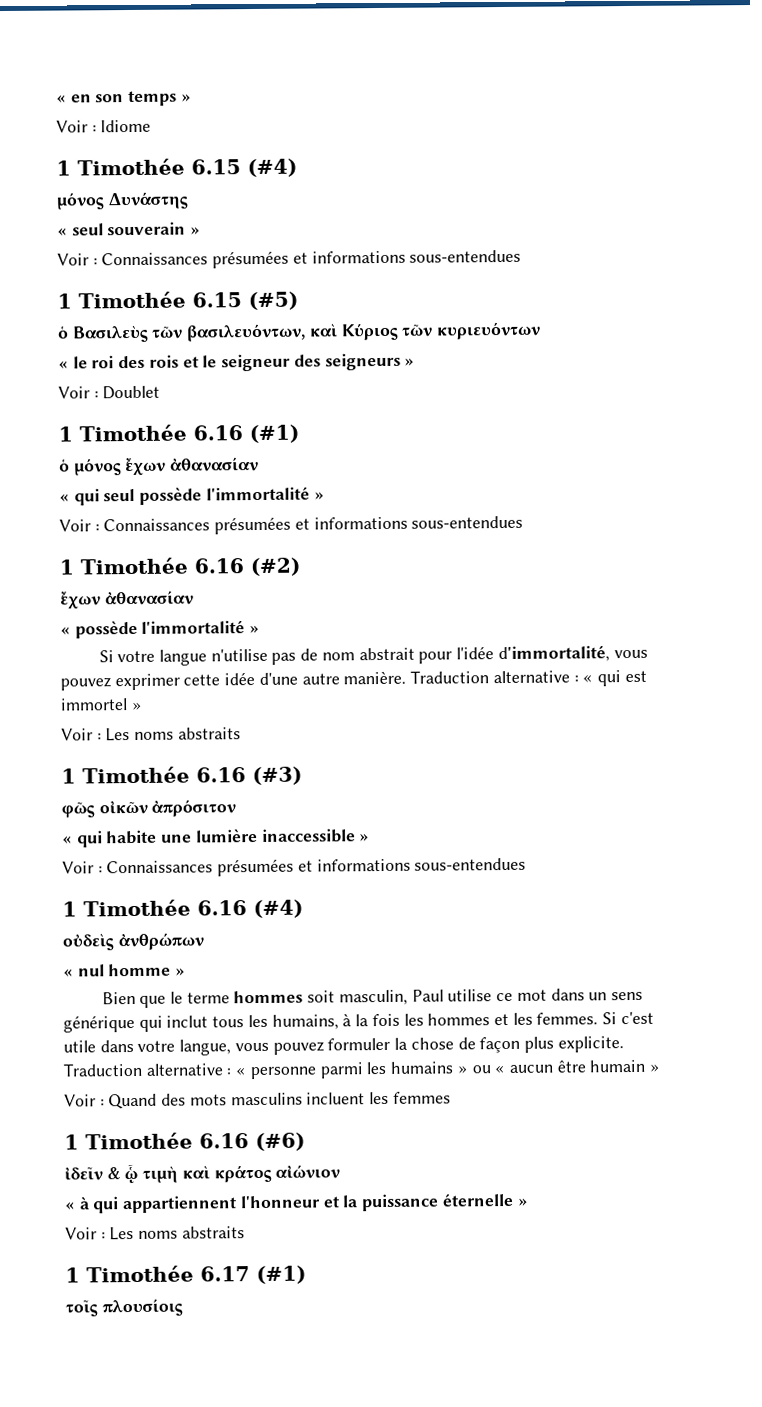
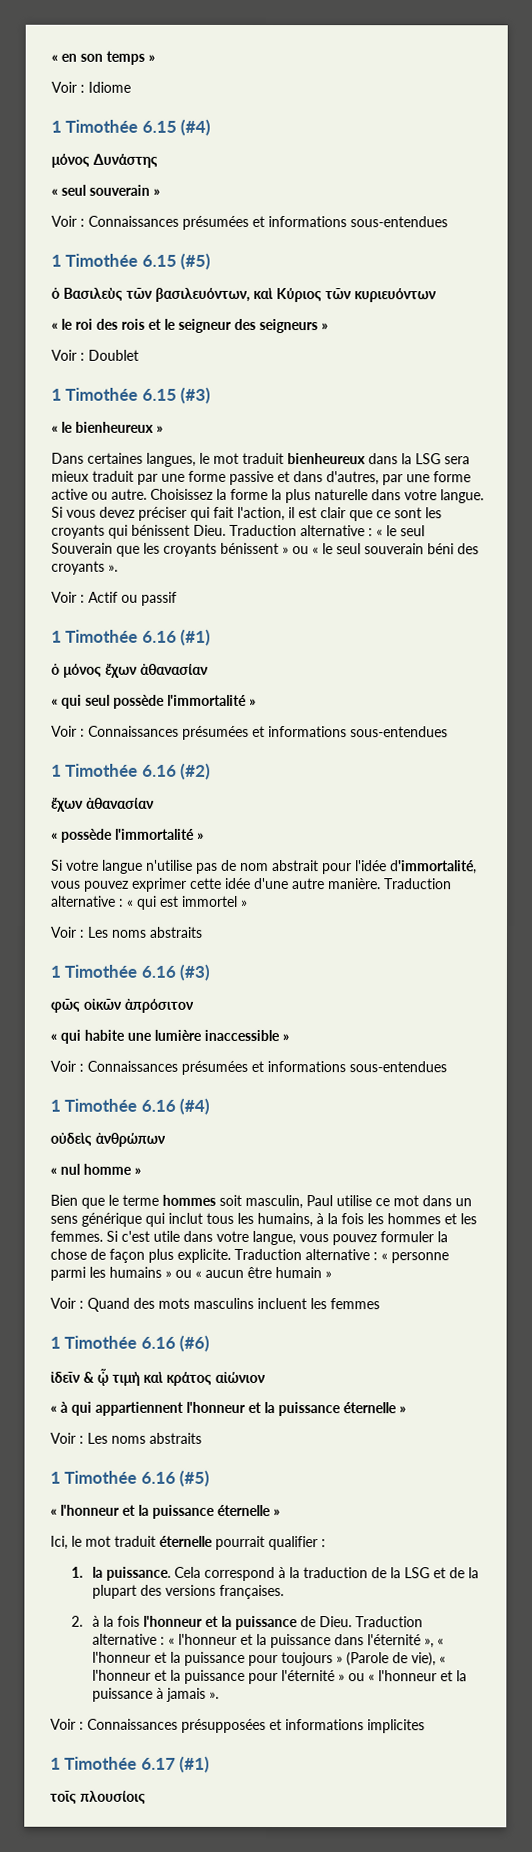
+ 1 Timothée 6.15 (#3)
+ « le bienheureux »
+ Dans certaines langues, le mot traduit bienheureux dans la LSG sera mieux traduit par une forme passive et dans d'autres, par une forme active ou autre. Choisissez la forme la plus naturelle dans votre langue. Si vous devez préciser qui fait l'action, il est clair que ce sont les croyants qui bénissent Dieu. Traduction alternative : « le seul Souverain que les croyants bénissent » ou « le seul souverain béni des croyants ».
+ Voir : Actif ou passif
+ 1 Timothée 6.16 (#5)
+ « l'honneur et la puissance éternelle »
+ Ici, le mot traduit éternelle pourrait qualifier :
+ 1. la puissance. Cela correspond à la traduction de la LSG et de la plupart des versions françaises.
+ 2. à la fois l'honneur et la puissance de Dieu. Traduction alternative : « l'honneur et la puissance dans l'éternité », « l'honneur et la puissance pour toujours » (Parole de vie), « l'honneur et la puissance pour l'éternité » ou « l'honneur et la puissance à jamais ».
+ Voir : Connaissances présupposées et informations implicites

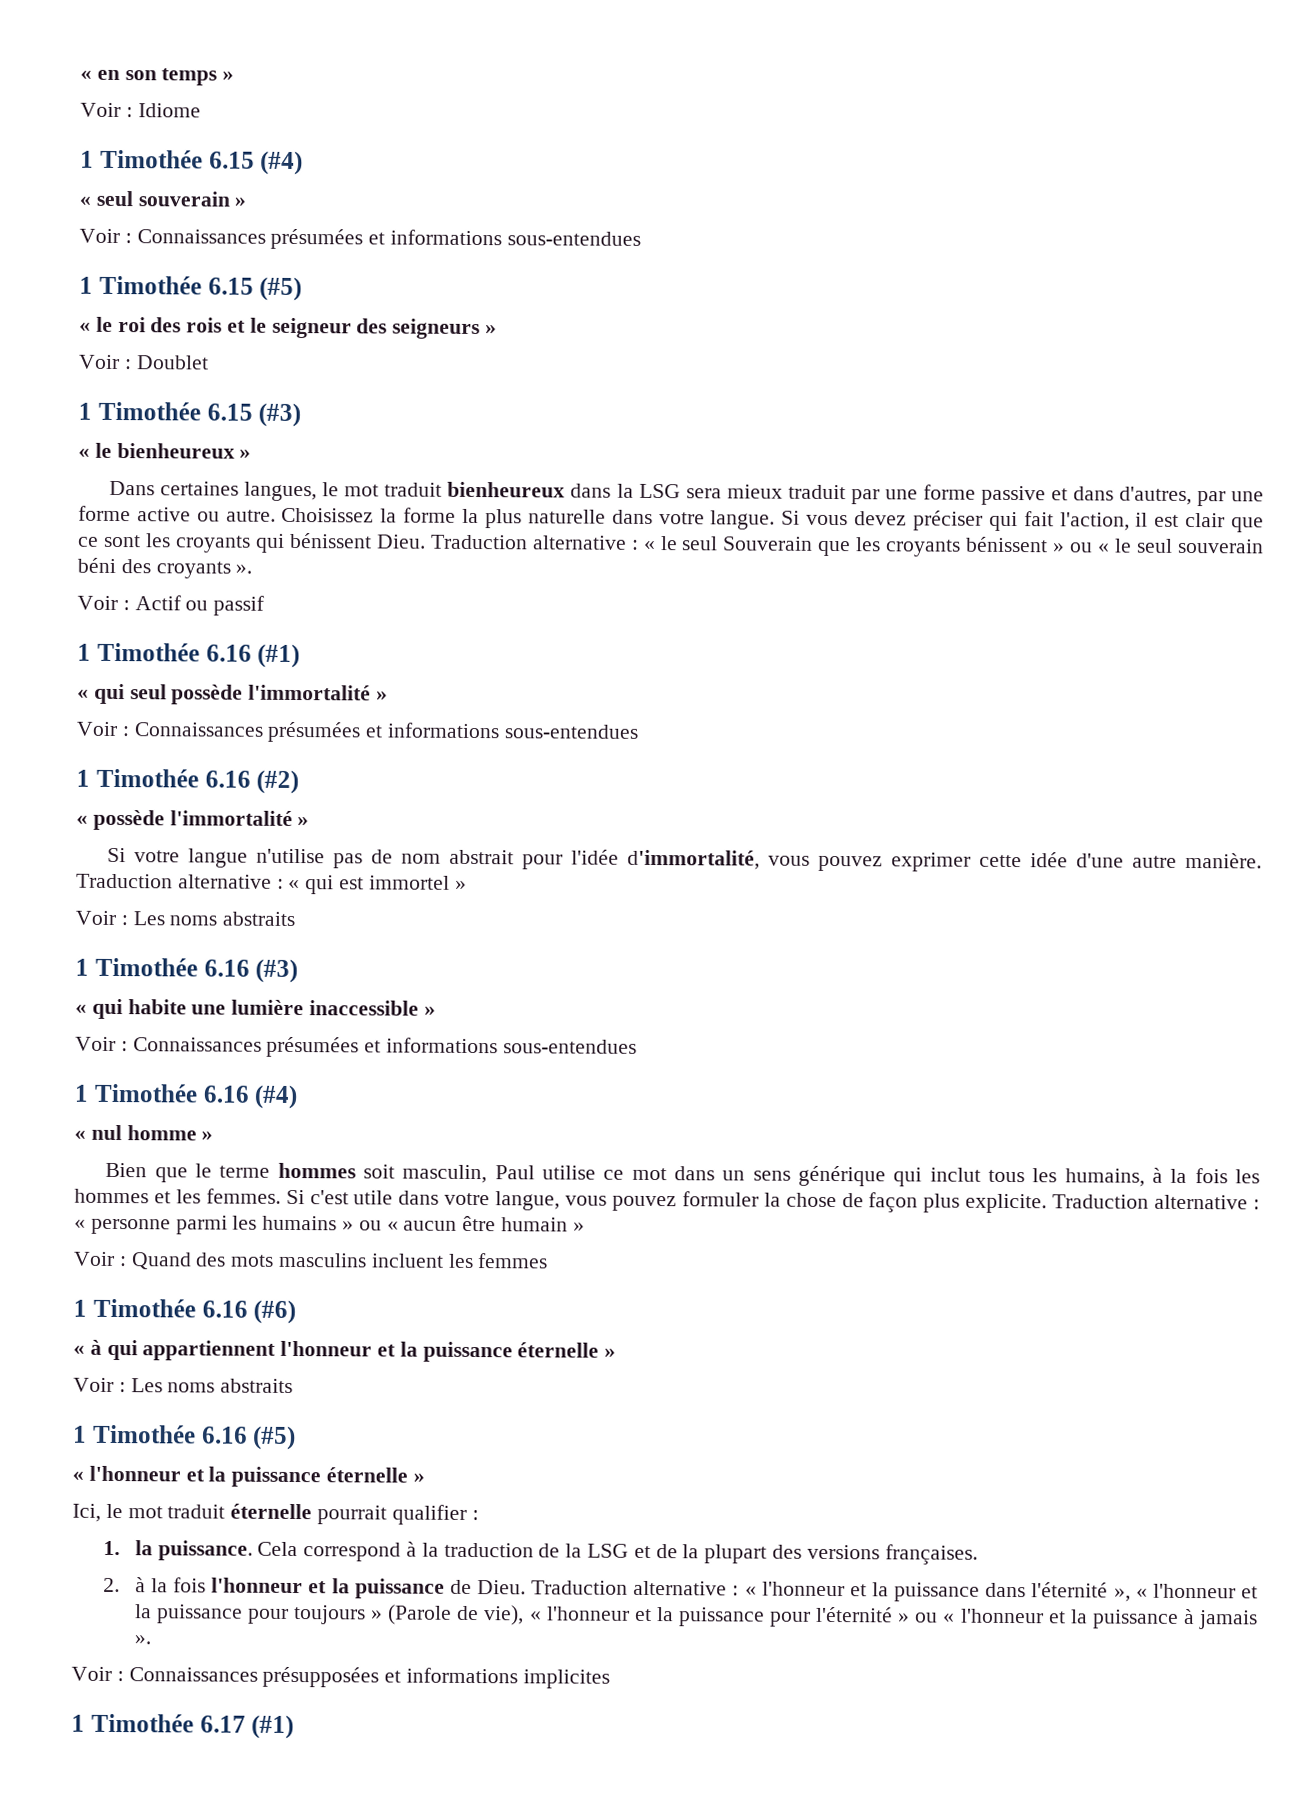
- μόνος Δυνάστης
- ὁ Βασιλεὺς τῶν βασιλευόντων, καὶ Κύριος τῶν κυριευόντων
- ὁ μόνος ἔχων ἀθανασίαν
  1 Timothée 6.16 (#2)
- ἔχων ἀθανασίαν
- φῶς οἰκῶν ἀπρόσιτον
- οὐδεὶς ἀνθρώπων
- ἰδεῖν & ᾧ τιμὴ καὶ κράτος αἰώνιον
- τοῖς πλουσίοις

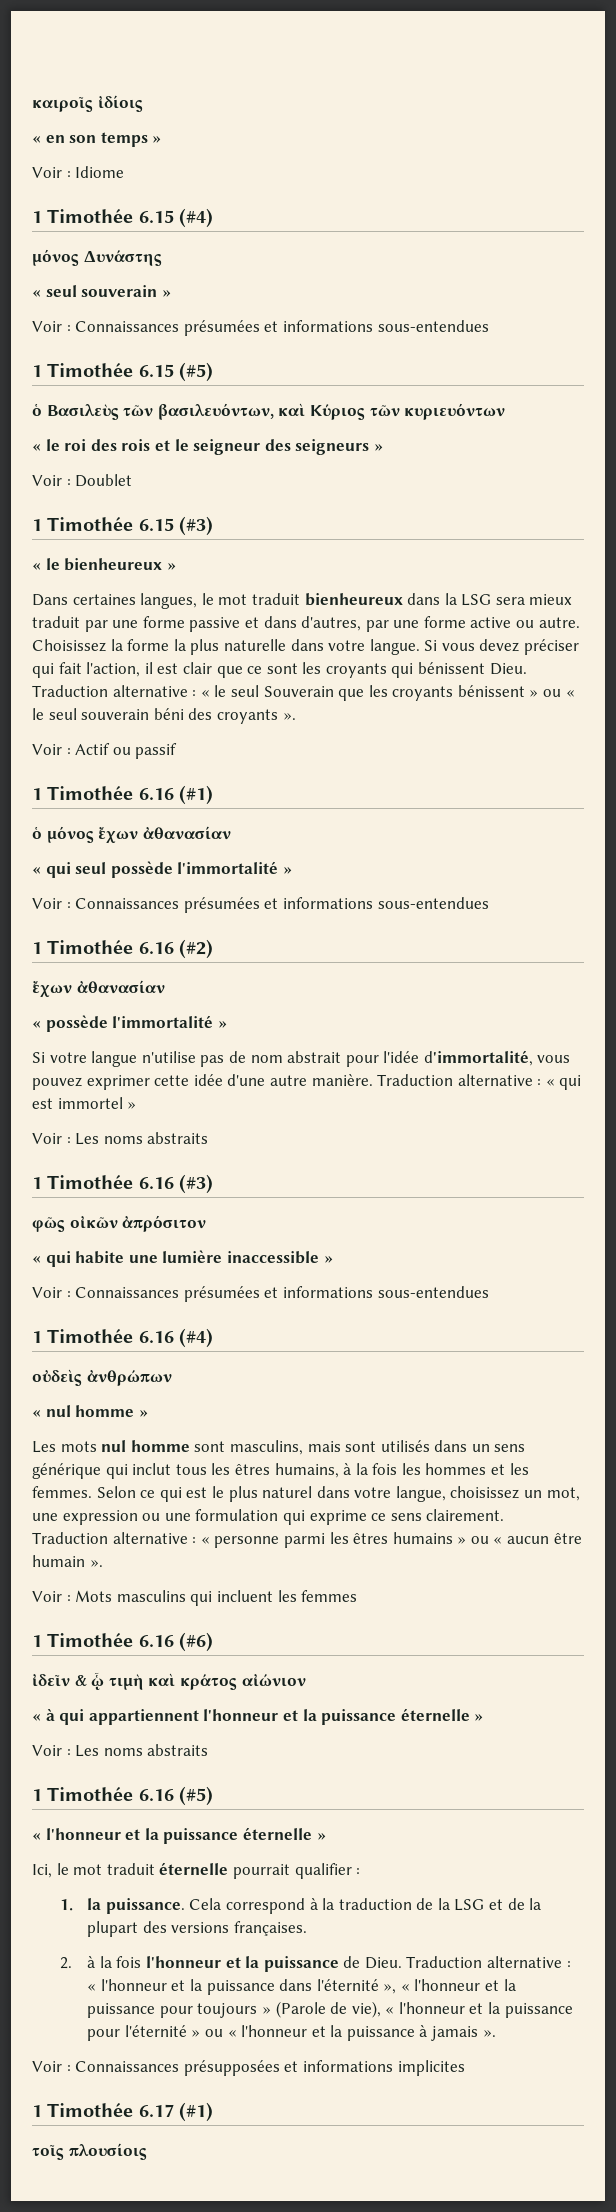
+ καιροῖς ἰδίοις
+ μόνος Δυνάστης
+ ὁ Βασιλεὺς τῶν βασιλευόντων, καὶ Κύριος τῶν κυριευόντων
+ ὁ μόνος ἔχων ἀθανασίαν
  1 Timothée 6.16 (#2)
+ ἔχων ἀθανασίαν
+ φῶς οἰκῶν ἀπρόσιτον
+ οὐδεὶς ἀνθρώπων
- Bien que le terme hommes soit masculin, Paul utilise ce mot dans un sens générique qui inclut tous les humains, à la fois les hommes et les femmes.
+ Les mots nul homme sont masculins, mais sont utilisés dans un sens générique qui inclut tous les êtres humains, à la fois les hommes et les femmes.
- Si c'est utile dans votre langue, vous pouvez formuler la chose de façon plus explicite.
+ Selon ce qui est le plus naturel dans votre langue, choisissez un mot, une expression ou une formulation qui exprime ce sens clairement.
- Traduction alternative : « personne parmi les humains » ou « aucun être humain »
- Voir : Quand des mots masculins incluent les femmes
+ Traduction alternative : « personne parmi les êtres humains » ou « aucun être humain ».
+ Voir : Mots masculins qui incluent les femmes
+ ἰδεῖν & ᾧ τιμὴ καὶ κράτος αἰώνιον
+ τοῖς πλουσίοις

